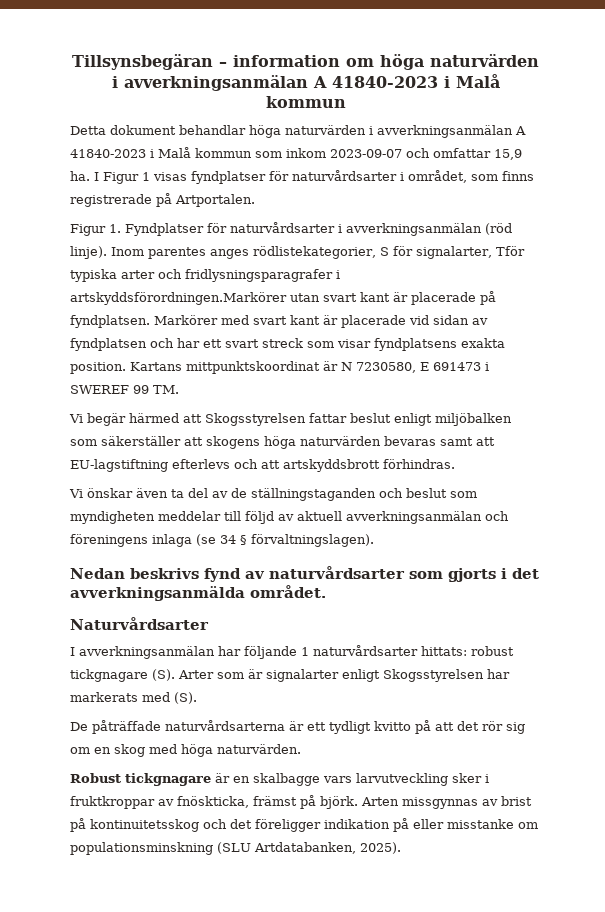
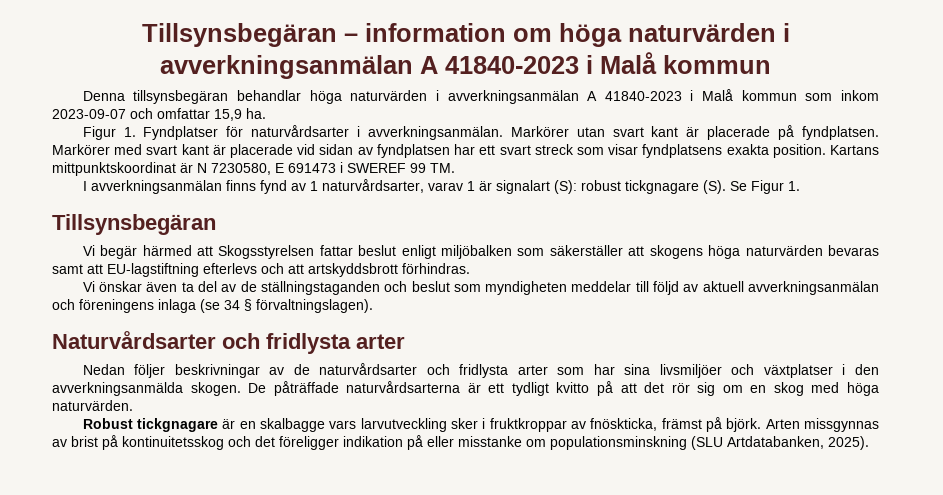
- Detta dokument behandlar höga naturvärden i avverkningsanmälan A 41840-2023 i Malå kommun som inkom 2023-09-07 och omfattar 15,9 ha. I Figur 1 visas fyndplatser för naturvårdsarter i området, som finns registrerade på Artportalen.
+ Denna tillsynsbegäran behandlar höga naturvärden i avverkningsanmälan A 41840-2023 i Malå kommun som inkom 2023-09-07 och omfattar 15,9 ha.
- Figur 1. Fyndplatser för naturvårdsarter i avverkningsanmälan (röd linje). Inom parentes anges rödlistekategorier, S för signalarter, Tför typiska arter och fridlysningsparagrafer i artskyddsförordningen.Markörer utan svart kant är placerade på fyndplatsen.
+ Figur 1. Fyndplatser för naturvårdsarter i avverkningsanmälan. Markörer utan svart kant är placerade på fyndplatsen.
- Markörer med svart kant är placerade vid sidan av fyndplatsen och har ett svart streck som visar fyndplatsens exakta position.
+ Markörer med svart kant är placerade vid sidan av fyndplatsen har ett svart streck som visar fyndplatsens exakta position.
+ I avverkningsanmälan finns fynd av 1 naturvårdsarter, varav 1 är signalart (S): robust tickgnagare (S). Se Figur 1.
+ Tillsynsbegäran
- Nedan beskrivs fynd av naturvårdsarter som gjorts i det avverkningsanmälda området.
- Naturvårdsarter
- I avverkningsanmälan har följande 1 naturvårdsarter hittats: robust tickgnagare (S). Arter som är signalarter enligt Skogsstyrelsen har markerats med (S).
- De påträffade naturvårdsarterna är ett tydligt kvitto på att det rör sig om en skog med höga naturvärden.
+ Naturvårdsarter och fridlysta arter
+ Nedan följer beskrivningar av de naturvårdsarter och fridlysta arter som har sina livsmiljöer och växtplatser i den avverkningsanmälda skogen. De påträffade naturvårdsarterna är ett tydligt kvitto på att det rör sig om en skog med höga naturvärden.

